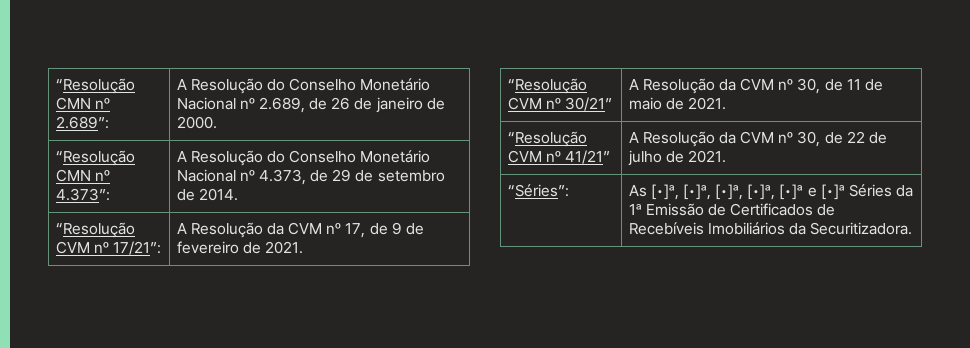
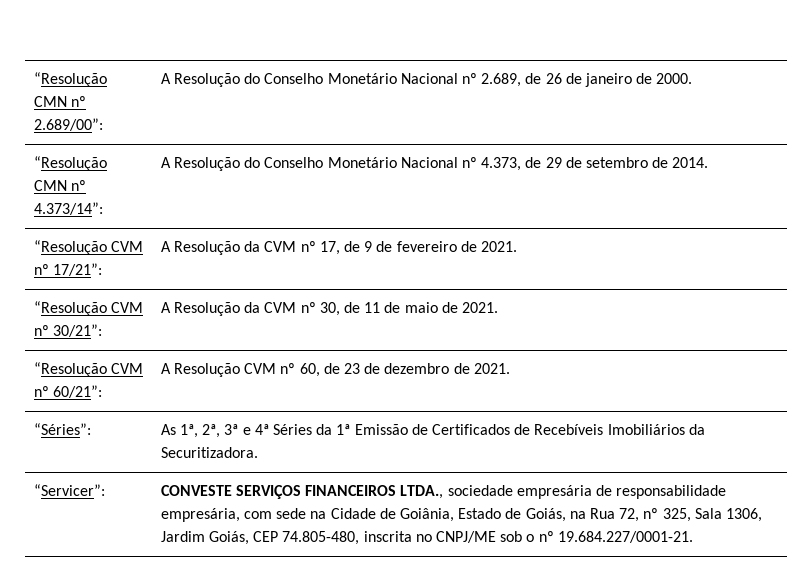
- “Resolução CMN nº 2.689”: | A Resolução do Conselho Monetário Nacional nº 2.689, de 26 de janeiro de 2000.
+ “Resolução CMN nº 2.689/00”: | A Resolução do Conselho Monetário Nacional nº 2.689, de 26 de janeiro de 2000.
- “Resolução CMN nº 4.373”: | A Resolução do Conselho Monetário Nacional nº 4.373, de 29 de setembro de 2014.
+ “Resolução CMN nº 4.373/14”: | A Resolução do Conselho Monetário Nacional nº 4.373, de 29 de setembro de 2014.
- “Resolução CVM nº 30/21” | A Resolução da CVM nº 30, de 11 de maio de 2021.
+ “Resolução CVM nº 30/21”: | A Resolução da CVM nº 30, de 11 de maio de 2021.
- “Resolução CVM nº 41/21” | A Resolução da CVM nº 30, de 22 de julho de 2021.
+ “Resolução CVM nº 60/21”: | A Resolução CVM nº 60, de 23 de dezembro de 2021.
- “Séries”: | As [•]ª, [•]ª, [•]ª, [•]ª, [•]ª e [•]ª Séries da 1ª Emissão de Certificados de Recebíveis Imobiliários da Securitizadora.
+ “Séries”: | As 1ª, 2ª, 3ª e 4ª Séries da 1ª Emissão de Certificados de Recebíveis Imobiliários da Securitizadora.
+ “Servicer”: | CONVESTE SERVIÇOS FINANCEIROS LTDA., sociedade empresária de responsabilidade empresária, com sede na Cidade de Goiânia, Estado de Goiás, na Rua 72, nº 325, Sala 1306, Jardim Goiás, CEP 74.805-480, inscrita no CNPJ/ME sob o nº 19.684.227/0001-21.

